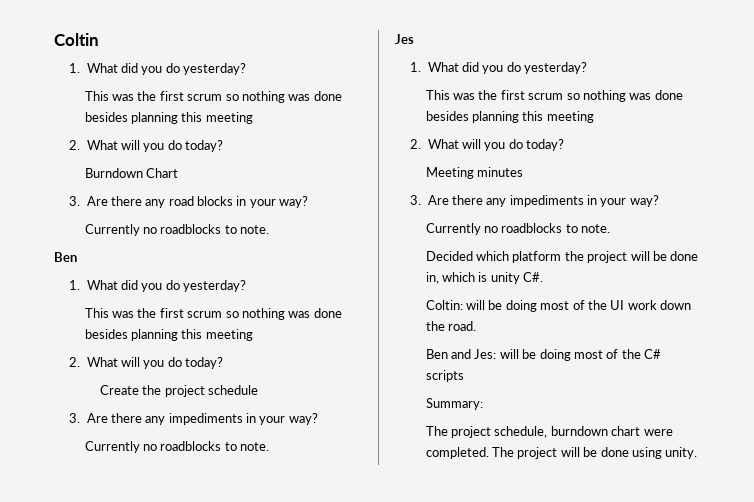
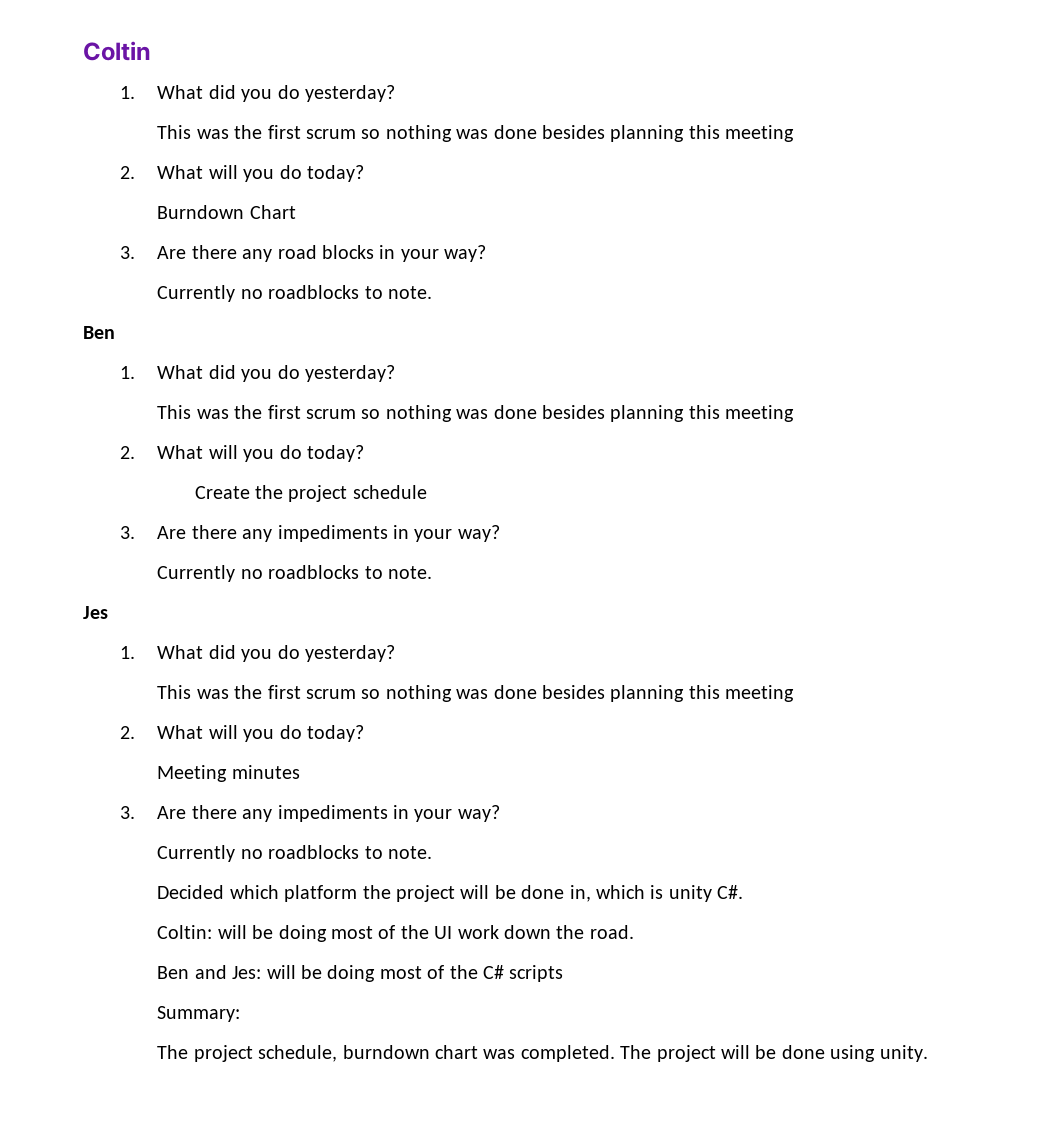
- The project schedule, burndown chart were completed.
+ The project schedule, burndown chart was completed.

